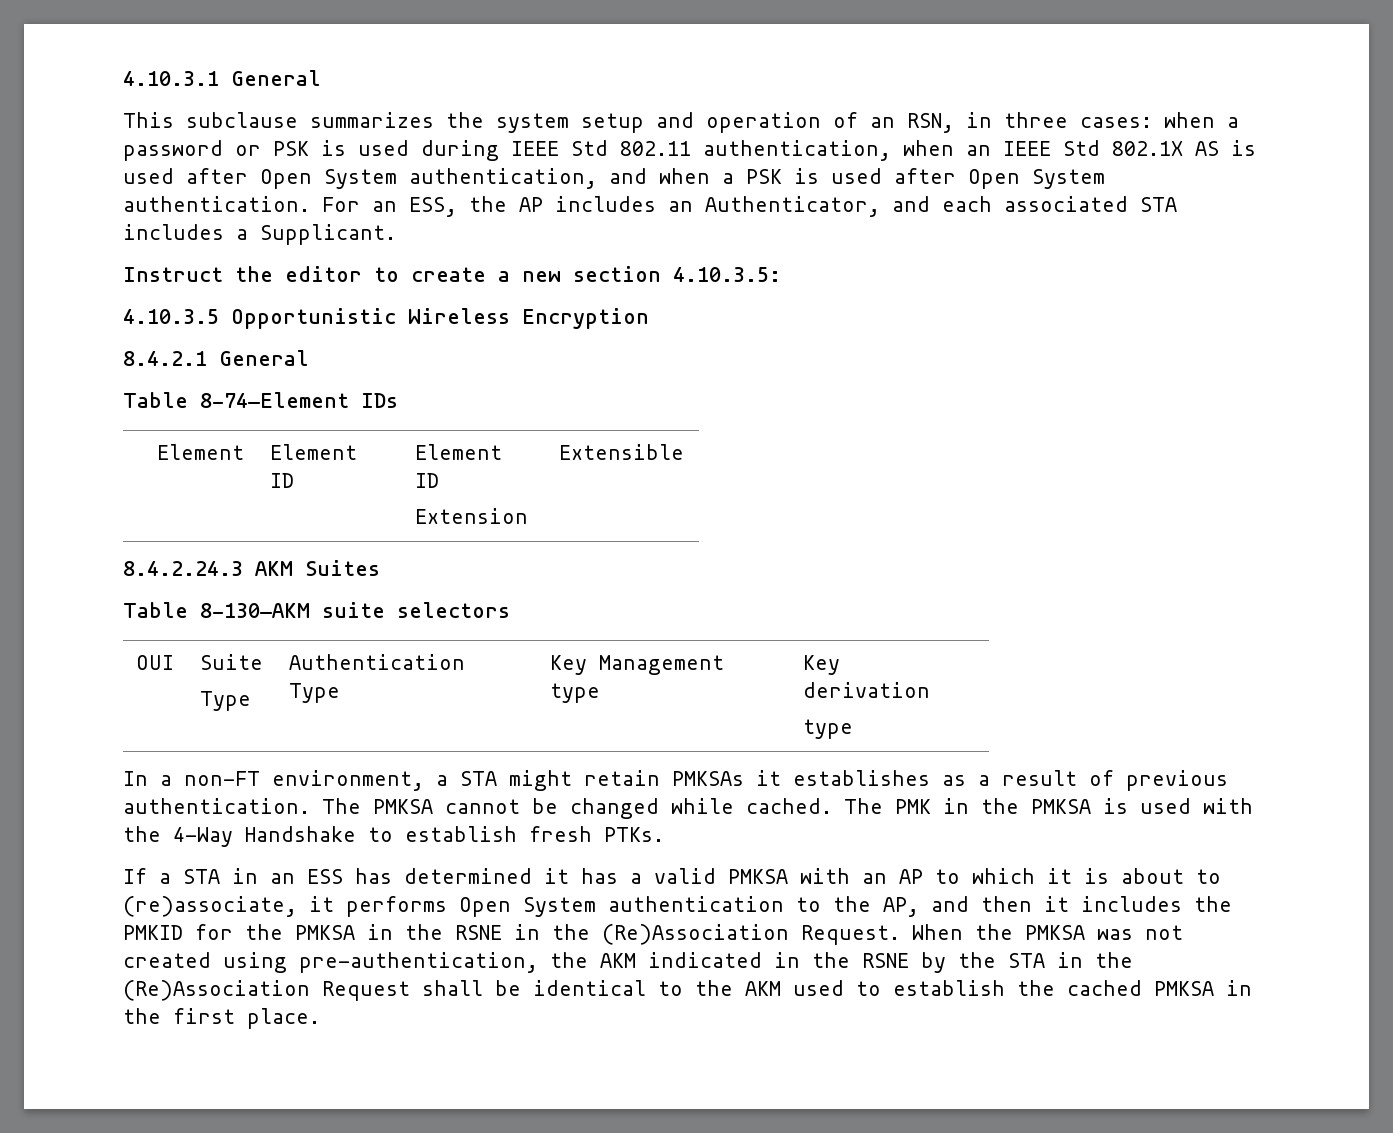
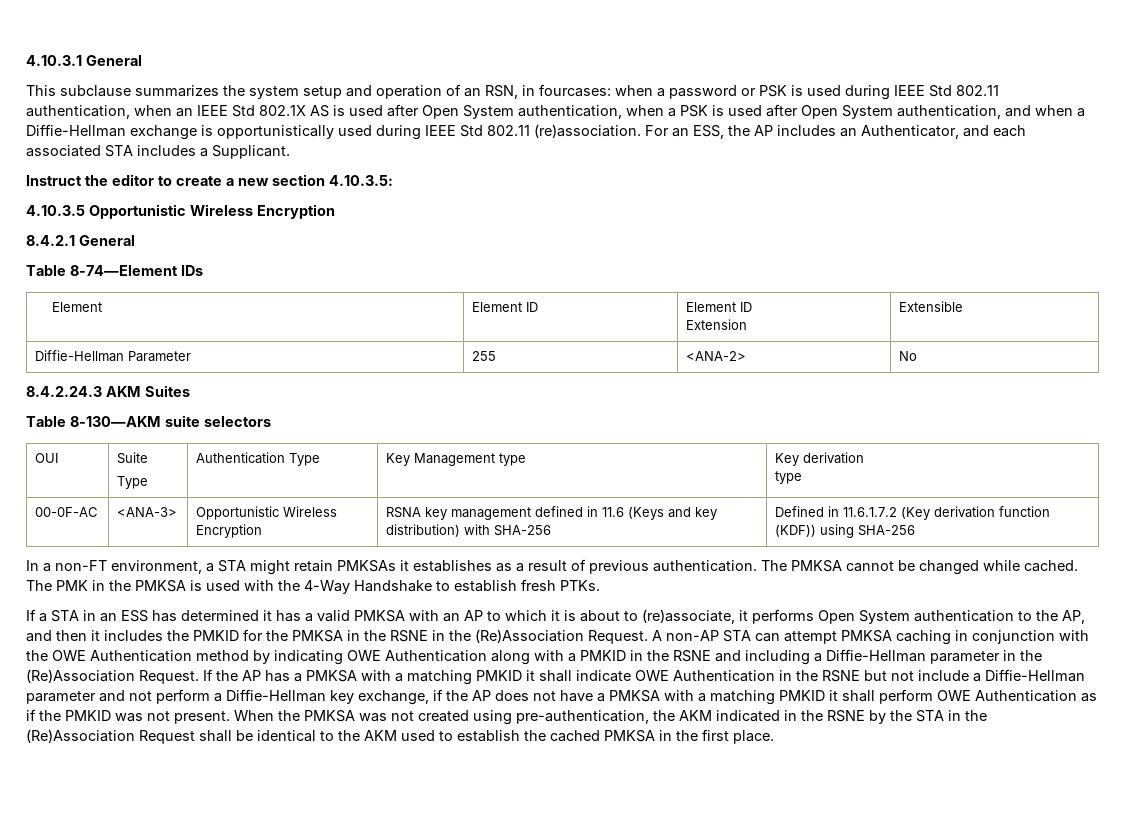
- This subclause summarizes the system setup and operation of an RSN, in three cases: when a password or PSK is used during IEEE Std 802.11 authentication, when an IEEE Std 802.1X AS is used after Open System authentication, and when a PSK is used after Open System authentication.
+ This subclause summarizes the system setup and operation of an RSN, in fourcases: when a password or PSK is used during IEEE Std 802.11 authentication, when an IEEE Std 802.1X AS is used after Open System authentication, when a PSK is used after Open System authentication, and when a Diffie-Hellman exchange is opportunistically used during IEEE Std 802.11 (re)association.
+ Diffie-Hellman Parameter | 255 | <ANA-2> | No
+ 00-0F-AC | <ANA-3> | Opportunistic Wireless Encryption | RSNA key management defined in 11.6 (Keys and key distribution) with SHA-256 | Defined in 11.6.1.7.2 (Key derivation function (KDF)) using SHA-256
+ A non-AP STA can attempt PMKSA caching in conjunction with the OWE Authentication method by indicating OWE Authentication along with a PMKID in the RSNE and including a Diffie-Hellman parameter in the (Re)Association Request. If the AP has a PMKSA with a matching PMKID it shall indicate OWE Authentication in the RSNE but not include a Diffie-Hellman parameter and not perform a Diffie-Hellman key exchange, if the AP does not have a PMKSA with a matching PMKID it shall perform OWE Authentication as if the PMKID was not present.

